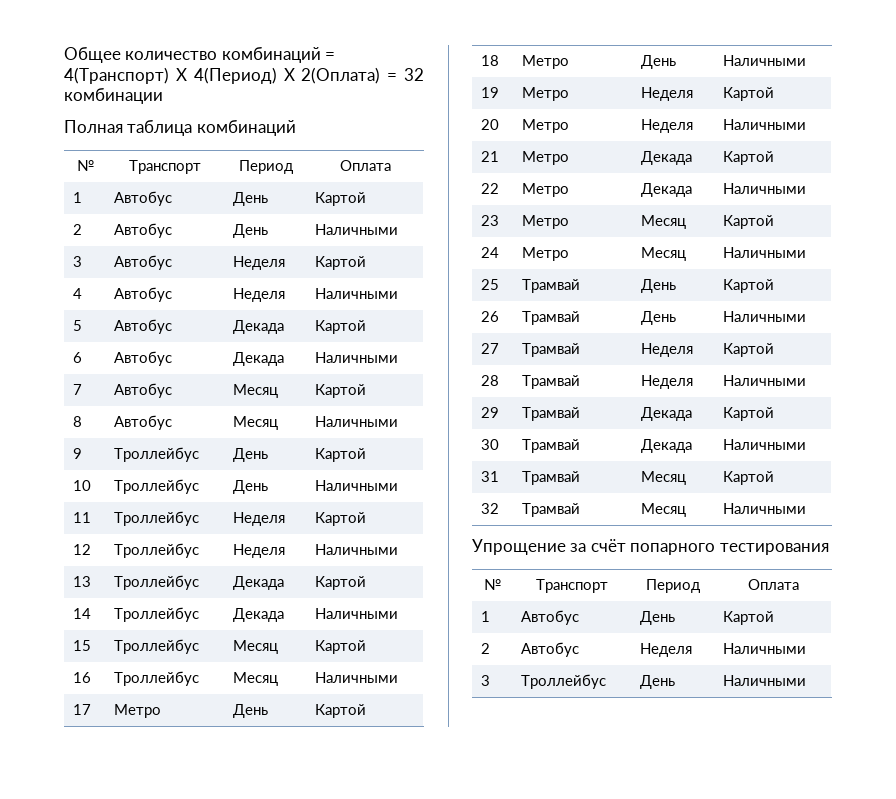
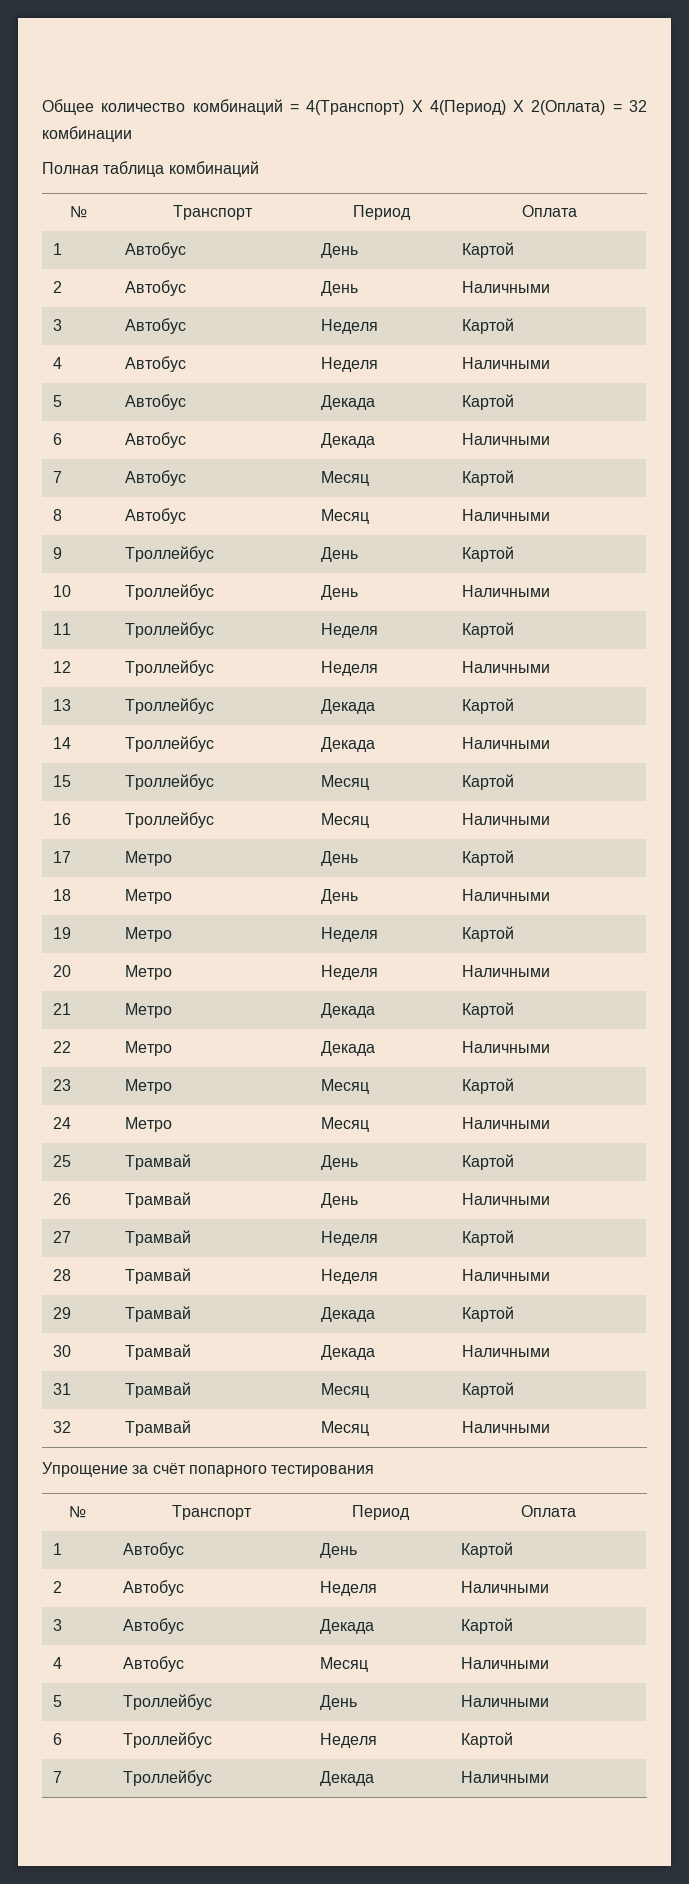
- 3 | Троллейбус | День | Наличными
+ 3 | Автобус | Декада | Картой
+ 4 | Автобус | Месяц | Наличными
+ 5 | Троллейбус | День | Наличными
+ 6 | Троллейбус | Неделя | Картой
+ 7 | Троллейбус | Декада | Наличными

